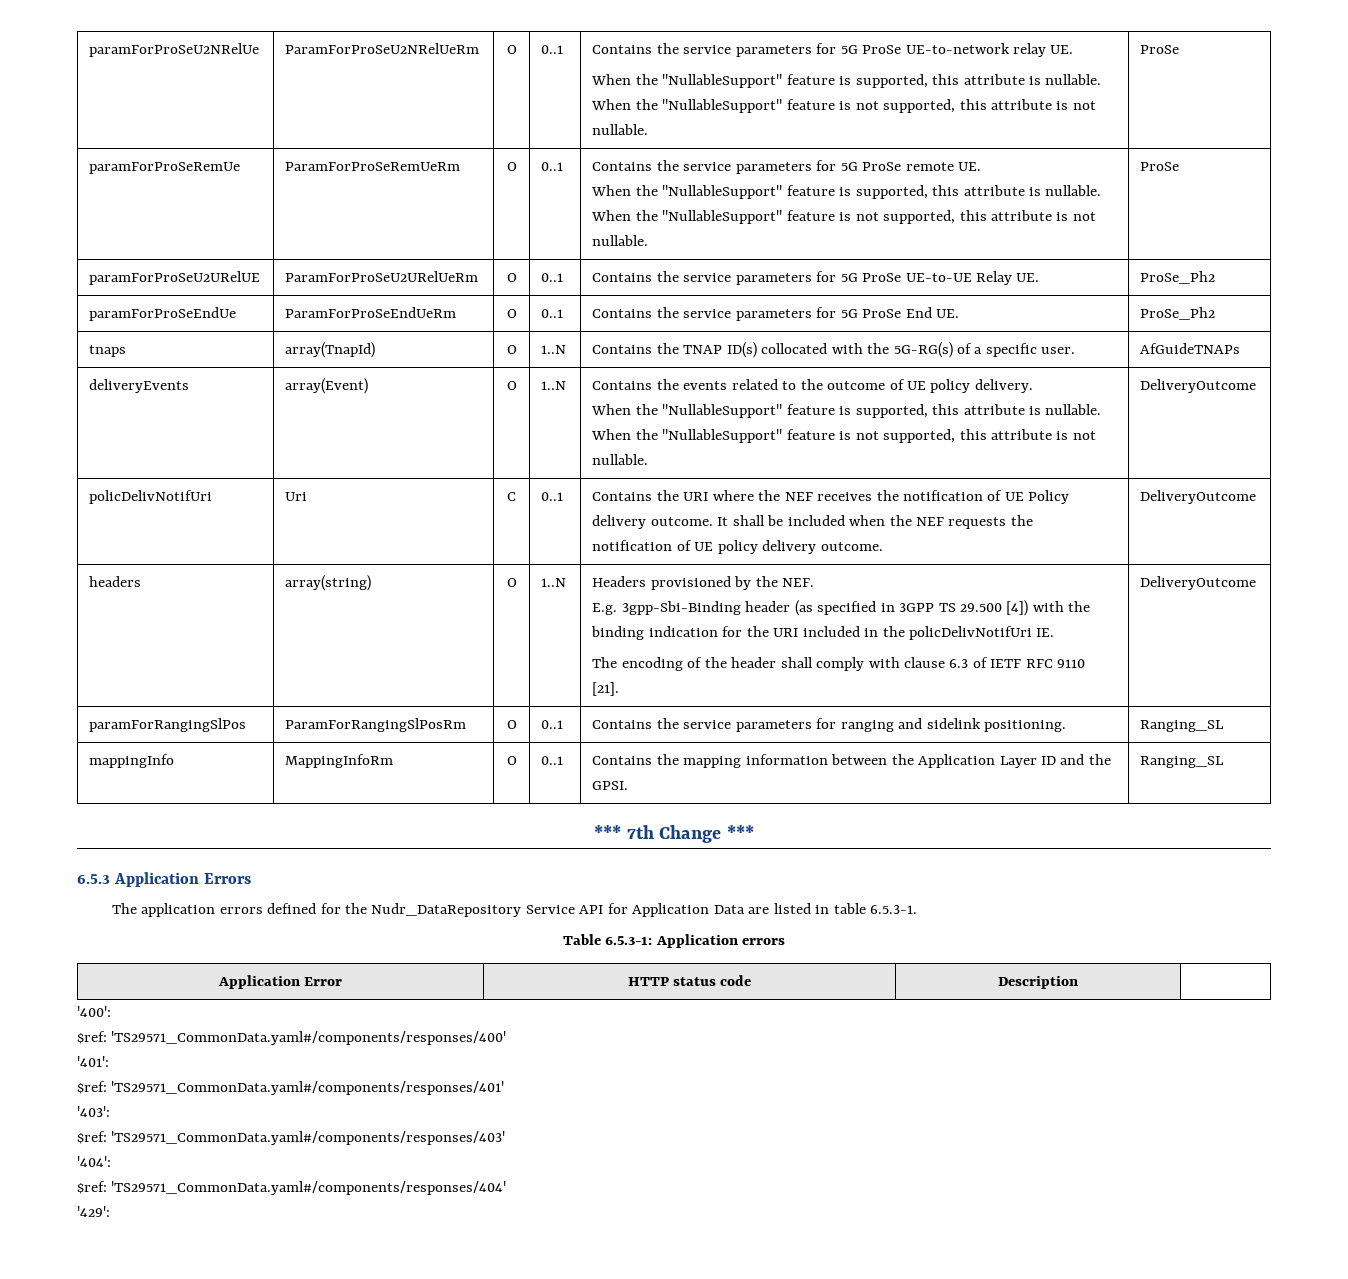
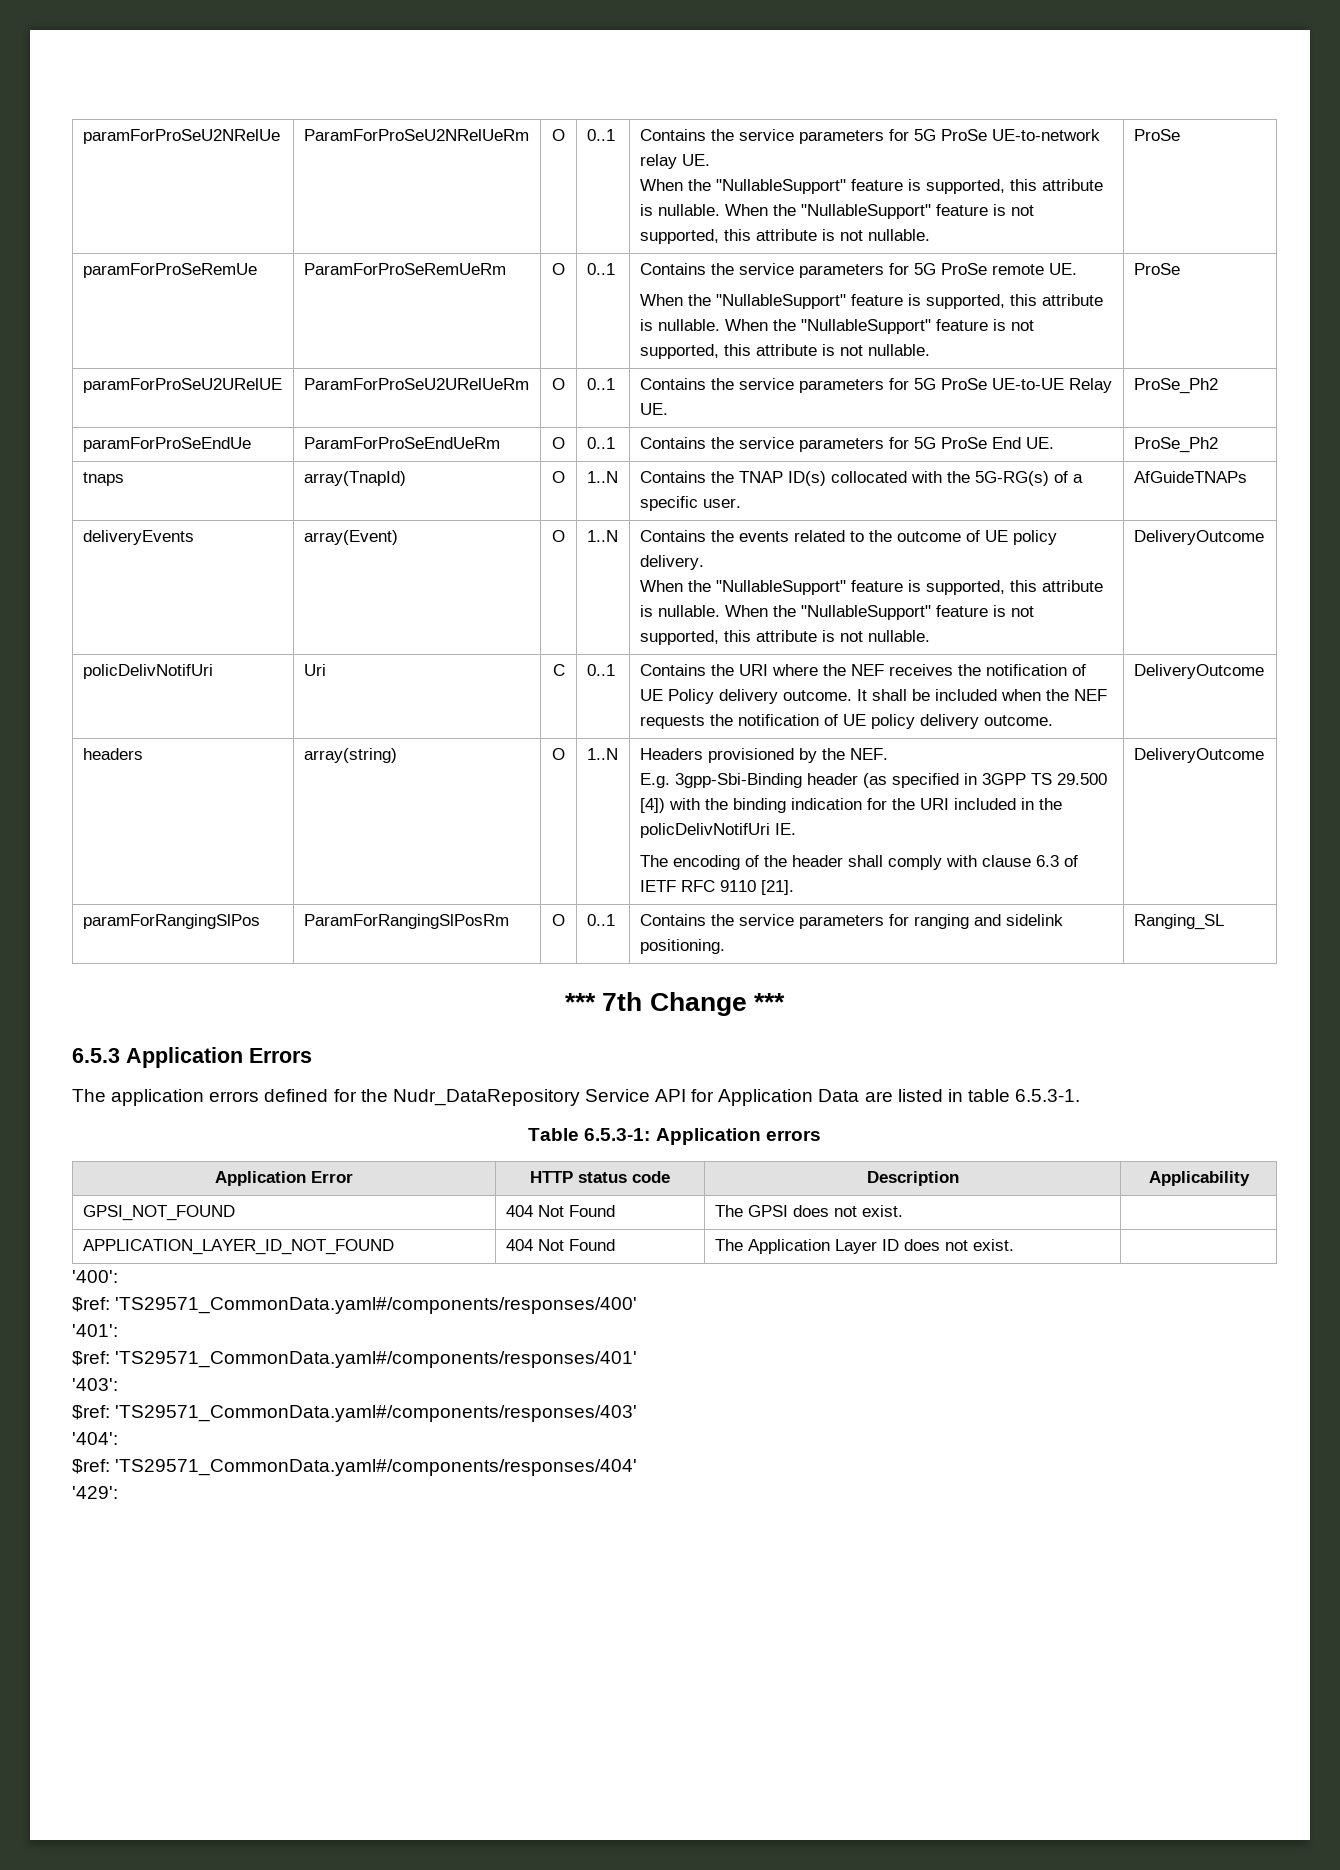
- mappingInfo | MappingInfoRm | O | 0..1 | Contains the mapping information between the Application Layer ID and the GPSI. | Ranging_SL
- Application Error | HTTP status code | Description |
+ Application Error | HTTP status code | Description | Applicability
+ GPSI_NOT_FOUND | 404 Not Found | The GPSI does not exist. |
+ APPLICATION_LAYER_ID_NOT_FOUND | 404 Not Found | The Application Layer ID does not exist. |

